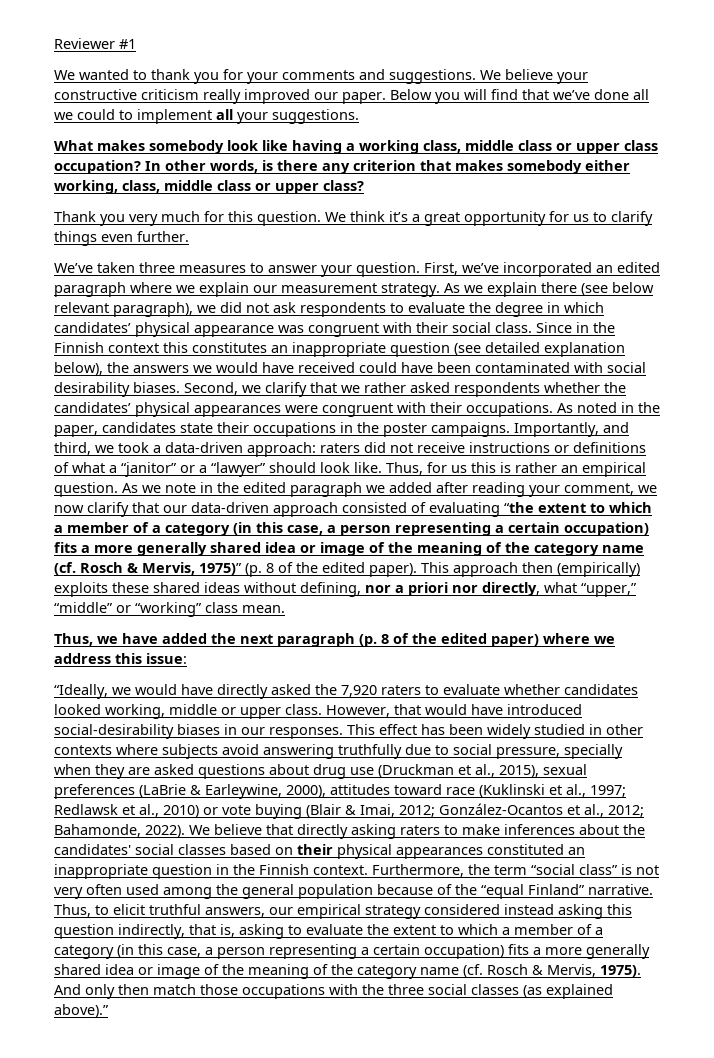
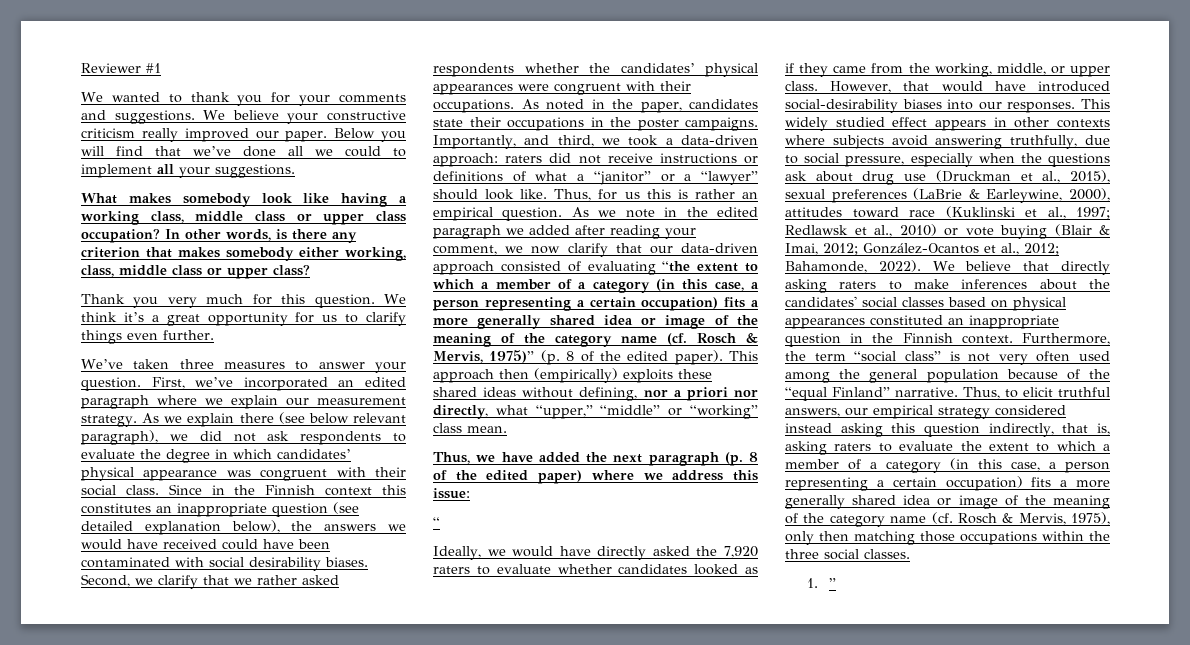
  Thus, we have added the next paragraph (p. 8 of the edited paper) where we address this issue:
- “Ideally, we would have directly asked the 7,920 raters to evaluate whether candidates looked working, middle or upper class.
+ “
+ Ideally, we would have directly asked the 7,920 raters to evaluate whether candidates looked as if they came from the working, middle, or upper class.
- However, that would have introduced social-desirability biases in our responses.
+ However, that would have introduced social-desirability biases into our responses.
- This effect has been widely studied in other contexts where subjects avoid answering truthfully due to social pressure, specially when they are asked questions about drug use (Druckman et al., 2015), sexual preferences (LaBrie & Earleywine, 2000), attitudes toward race (Kuklinski et al., 1997; Redlawsk et al., 2010) or vote buying (Blair & Imai, 2012; González-Ocantos et al., 2012; Bahamonde, 2022).
+ This widely studied effect appears in other contexts where subjects avoid answering truthfully, due to social pressure, especially when the questions ask about drug use (Druckman et al., 2015), sexual preferences (LaBrie & Earleywine, 2000), attitudes toward race (Kuklinski et al., 1997; Redlawsk et al., 2010) or vote buying (Blair & Imai, 2012; González-Ocantos et al., 2012; Bahamonde, 2022).
- We believe that directly asking raters to make inferences about the candidates' social classes based on their physical appearances constituted an inappropriate question in the Finnish context.
+ We believe that directly asking raters to make inferences about the candidates' social classes based on physical appearances constituted an inappropriate question in the Finnish context.
- Thus, to elicit truthful answers, our empirical strategy considered instead asking this question indirectly, that is, asking to evaluate the extent to which a member of a category (in this case, a person representing a certain occupation) fits a more generally shared idea or image of the meaning of the category name (cf. Rosch & Mervis, 1975). And only then match those occupations with the three social classes (as explained above).”
+ Thus, to elicit truthful answers, our empirical strategy considered instead asking this question indirectly, that is, asking raters to evaluate the extent to which a member of a category (in this case, a person representing a certain occupation) fits a more generally shared idea or image of the meaning of the category name (cf. Rosch & Mervis, 1975), only then matching those occupations within the three social classes.
+ 1. ”

